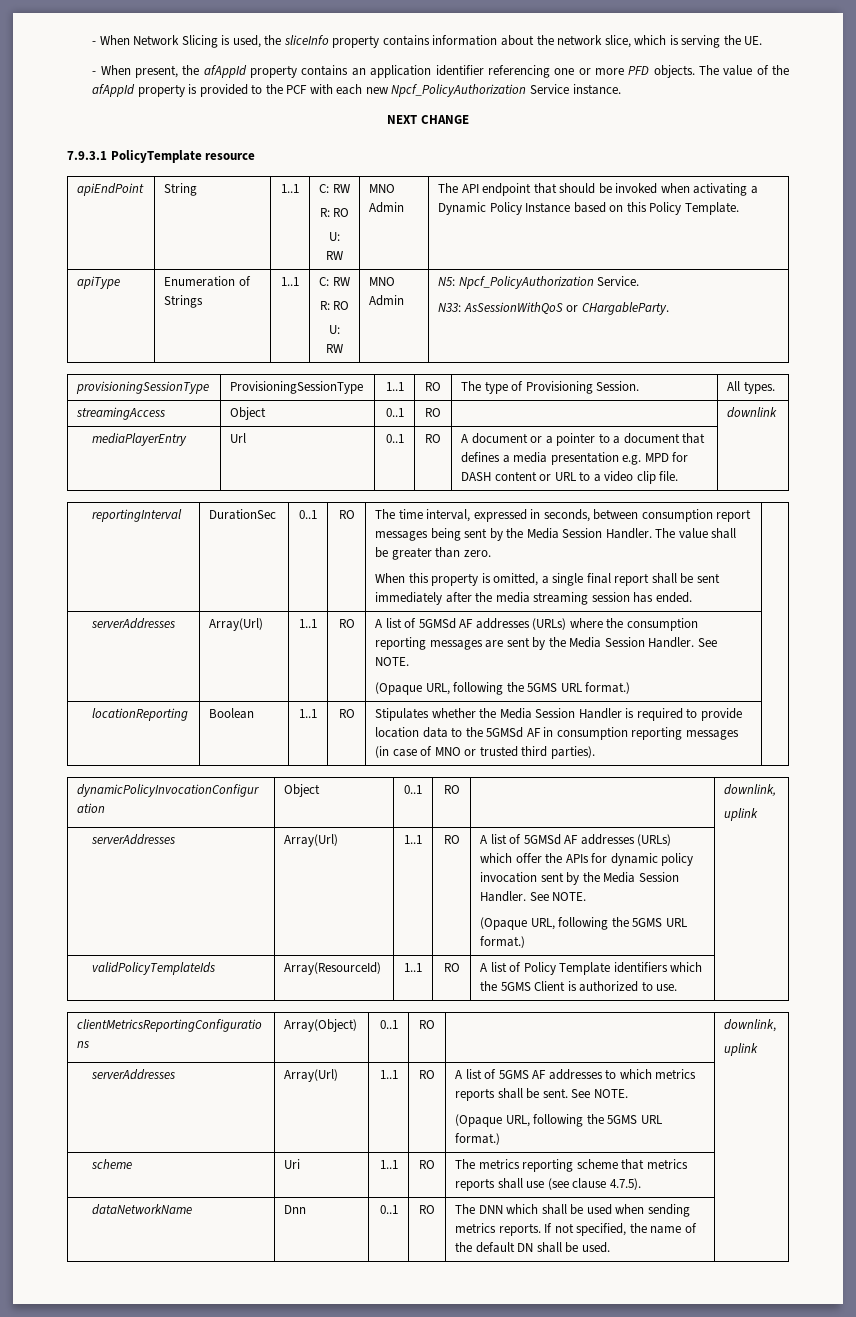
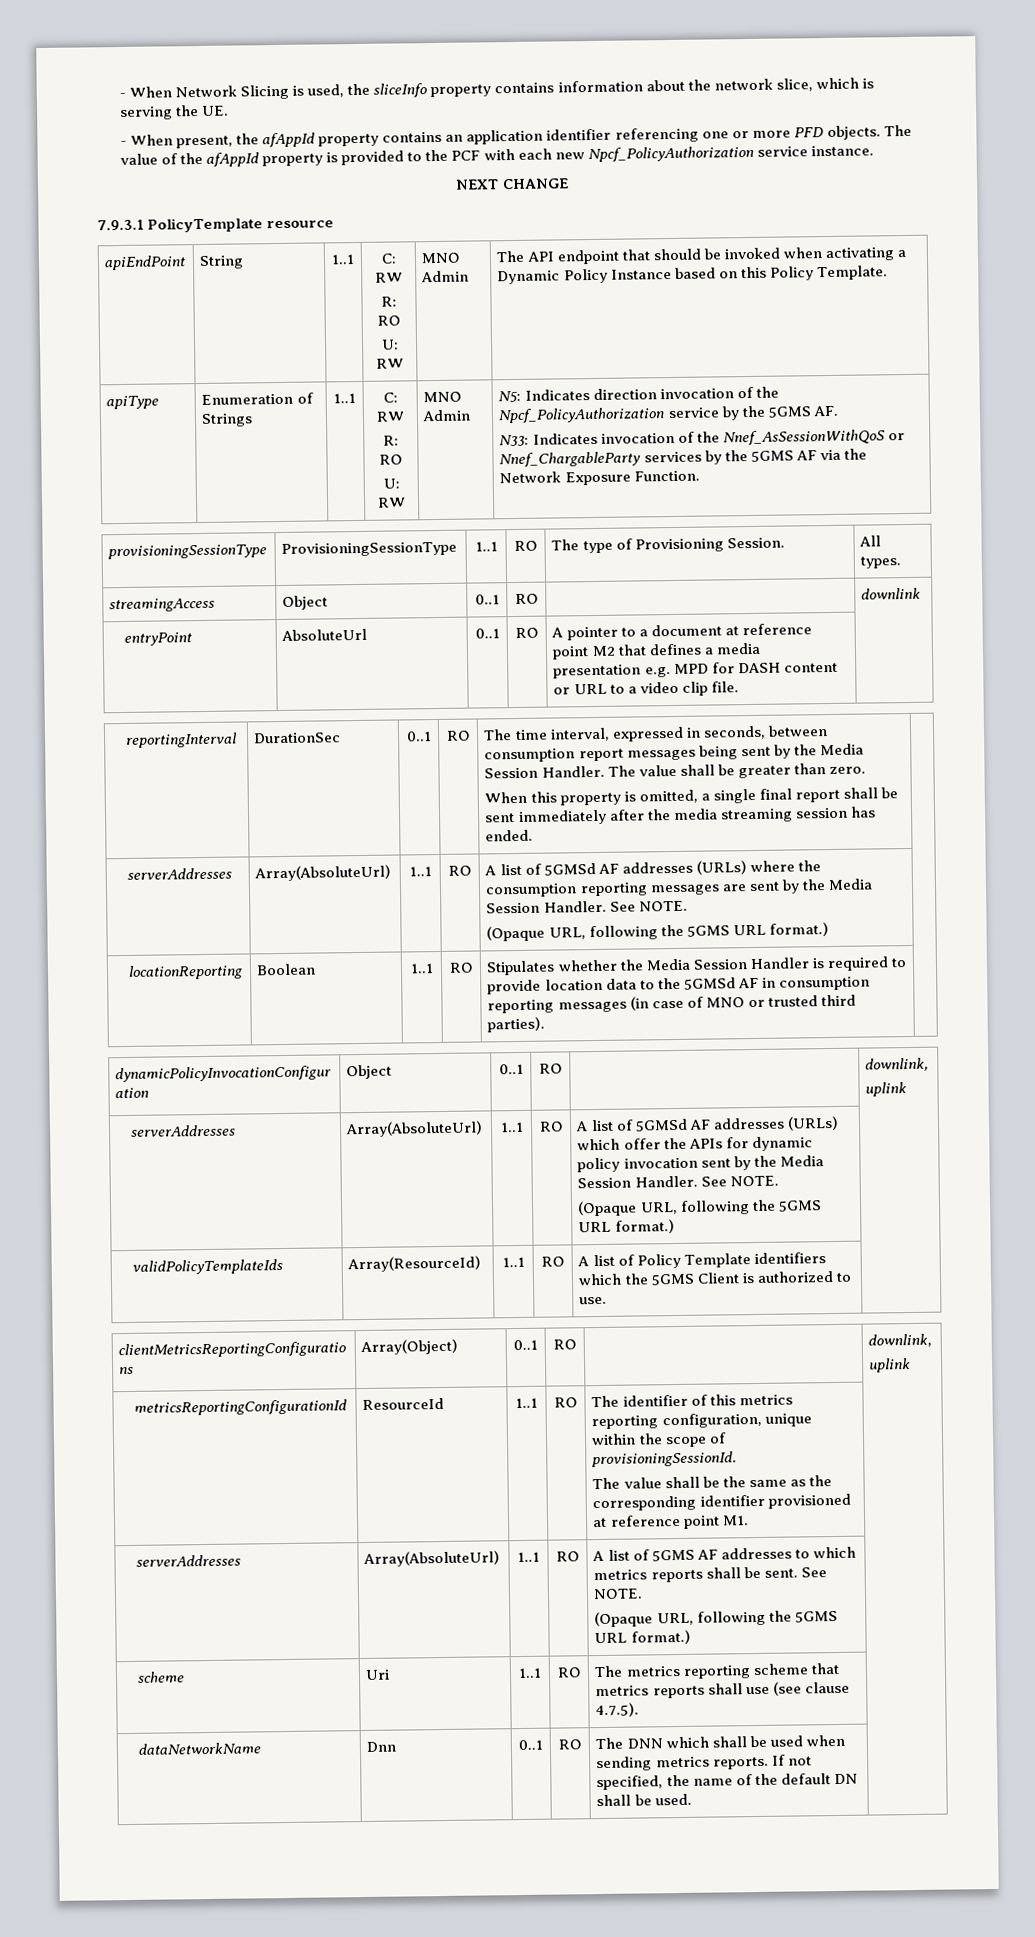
- The value of the afAppId property is provided to the PCF with each new Npcf_PolicyAuthorization Service instance.
+ The value of the afAppId property is provided to the PCF with each new Npcf_PolicyAuthorization service instance.
- N5: Npcf_PolicyAuthorization Service.
- N33: AsSessionWithQoS or CHargableParty.
+ N5: Indicates direction invocation of the Npcf_PolicyAuthorization service by the 5GMS AF.
+ N33: Indicates invocation of the Nnef_AsSessionWithQoS or Nnef_ChargableParty services by the 5GMS AF via the Network Exposure Function.
- mediaPlayerEntry | Url | 0..1 | RO | A document or a pointer to a document that defines a media presentation e.g. MPD for DASH content or URL to a video clip file. |
+ entryPoint | AbsoluteUrl | 0..1 | RO | A pointer to a document at reference point M2 that defines a media presentation e.g. MPD for DASH content or URL to a video clip file. |
- serverAddresses | Array(Url) | 1..1 | RO | A list of 5GMSd AF addresses (URLs) where the consumption reporting messages are sent by the Media Session Handler. See NOTE.
+ serverAddresses | Array(AbsoluteUrl) | 1..1 | RO | A list of 5GMSd AF addresses (URLs) where the consumption reporting messages are sent by the Media Session Handler. See NOTE.
- serverAddresses | Array(Url) | 1..1 | RO | A list of 5GMSd AF addresses (URLs) which offer the APIs for dynamic policy invocation sent by the Media Session Handler. See NOTE.
+ serverAddresses | Array(AbsoluteUrl) | 1..1 | RO | A list of 5GMSd AF addresses (URLs) which offer the APIs for dynamic policy invocation sent by the Media Session Handler. See NOTE.
- serverAddresses | Array(Url) | 1..1 | RO | A list of 5GMS AF addresses to which metrics reports shall be sent. See NOTE.
+ metricsReportingConfigurationId | ResourceId | 1..1 | RO | The identifier of this metrics reporting configuration, unique within the scope of provisioningSessionId.
+ The value shall be the same as the corresponding identifier provisioned at reference point M1. |
+ serverAddresses | Array(AbsoluteUrl) | 1..1 | RO | A list of 5GMS AF addresses to which metrics reports shall be sent. See NOTE.

